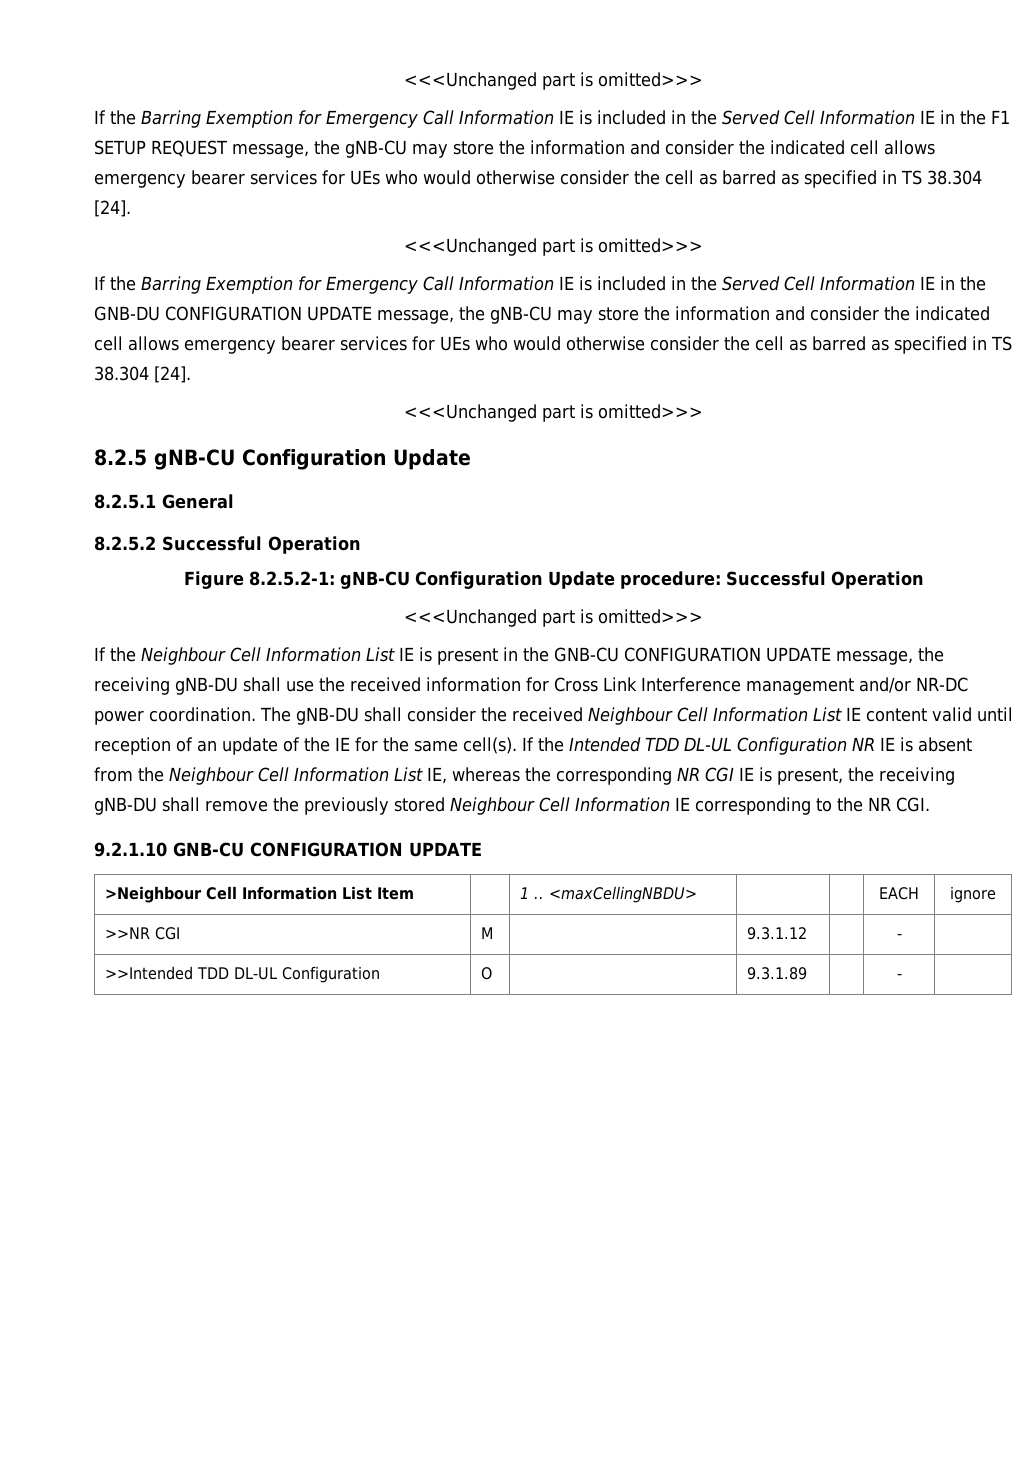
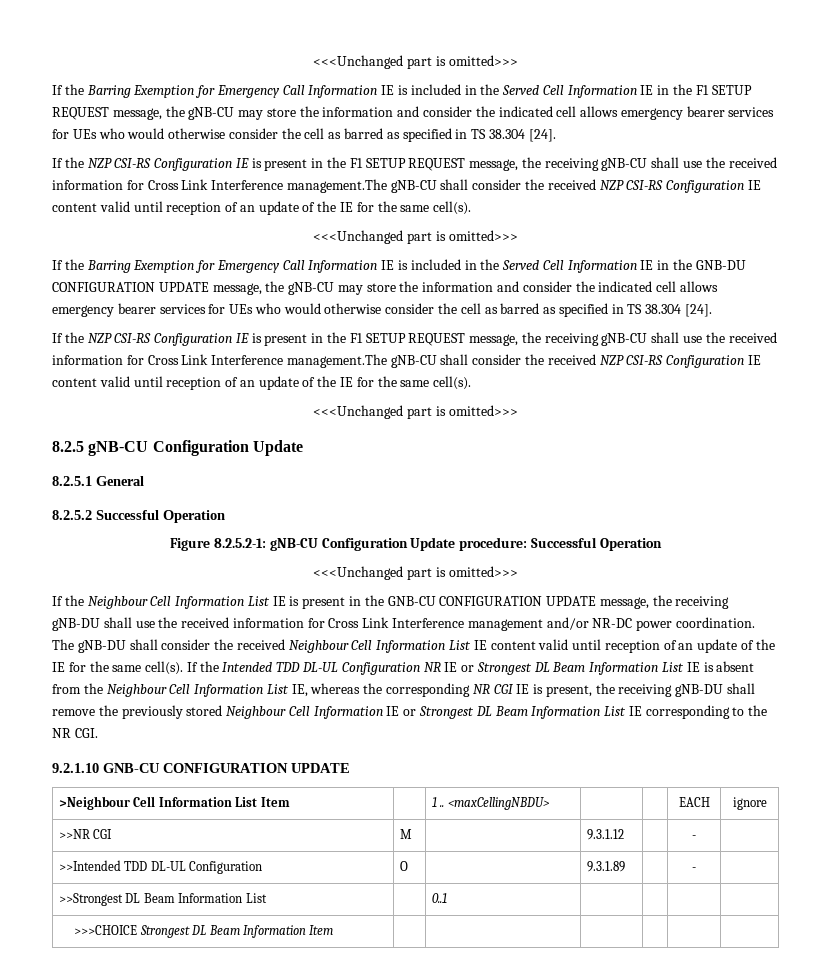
  If the Barring Exemption for Emergency Call Information IE is included in the Served Cell Information IE in the F1 SETUP REQUEST message, the gNB-CU may store the information and consider the indicated cell allows emergency bearer services for UEs who would otherwise consider the cell as barred as specified in TS 38.304 [24].
+ If the NZP CSI-RS Configuration IE is present in the F1 SETUP REQUEST message, the receiving gNB-CU shall use the received information for Cross Link Interference management.The gNB-CU shall consider the received NZP CSI-RS Configuration IE content valid until reception of an update of the IE for the same cell(s).
  If the Barring Exemption for Emergency Call Information IE is included in the Served Cell Information IE in the GNB-DU CONFIGURATION UPDATE message, the gNB-CU may store the information and consider the indicated cell allows emergency bearer services for UEs who would otherwise consider the cell as barred as specified in TS 38.304 [24].
+ If the NZP CSI-RS Configuration IE is present in the F1 SETUP REQUEST message, the receiving gNB-CU shall use the received information for Cross Link Interference management.The gNB-CU shall consider the received NZP CSI-RS Configuration IE content valid until reception of an update of the IE for the same cell(s).
- If the Intended TDD DL-UL Configuration NR IE is absent from the Neighbour Cell Information List IE, whereas the corresponding NR CGI IE is present, the receiving gNB-DU shall remove the previously stored Neighbour Cell Information IE corresponding to the NR CGI.
+ If the Intended TDD DL-UL Configuration NR IE or Strongest DL Beam Information List IE is absent from the Neighbour Cell Information List IE, whereas the corresponding NR CGI IE is present, the receiving gNB-DU shall remove the previously stored Neighbour Cell Information IE or Strongest DL Beam Information List IE corresponding to the NR CGI.
+ >>Strongest DL Beam Information List | | 0..1 | | | |
+ >>>CHOICE Strongest DL Beam Information Item | | | | | |

